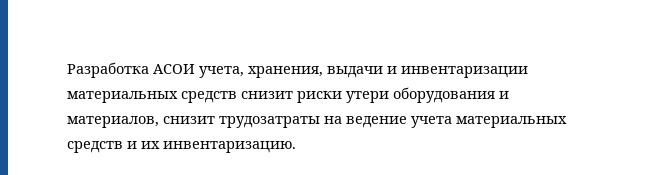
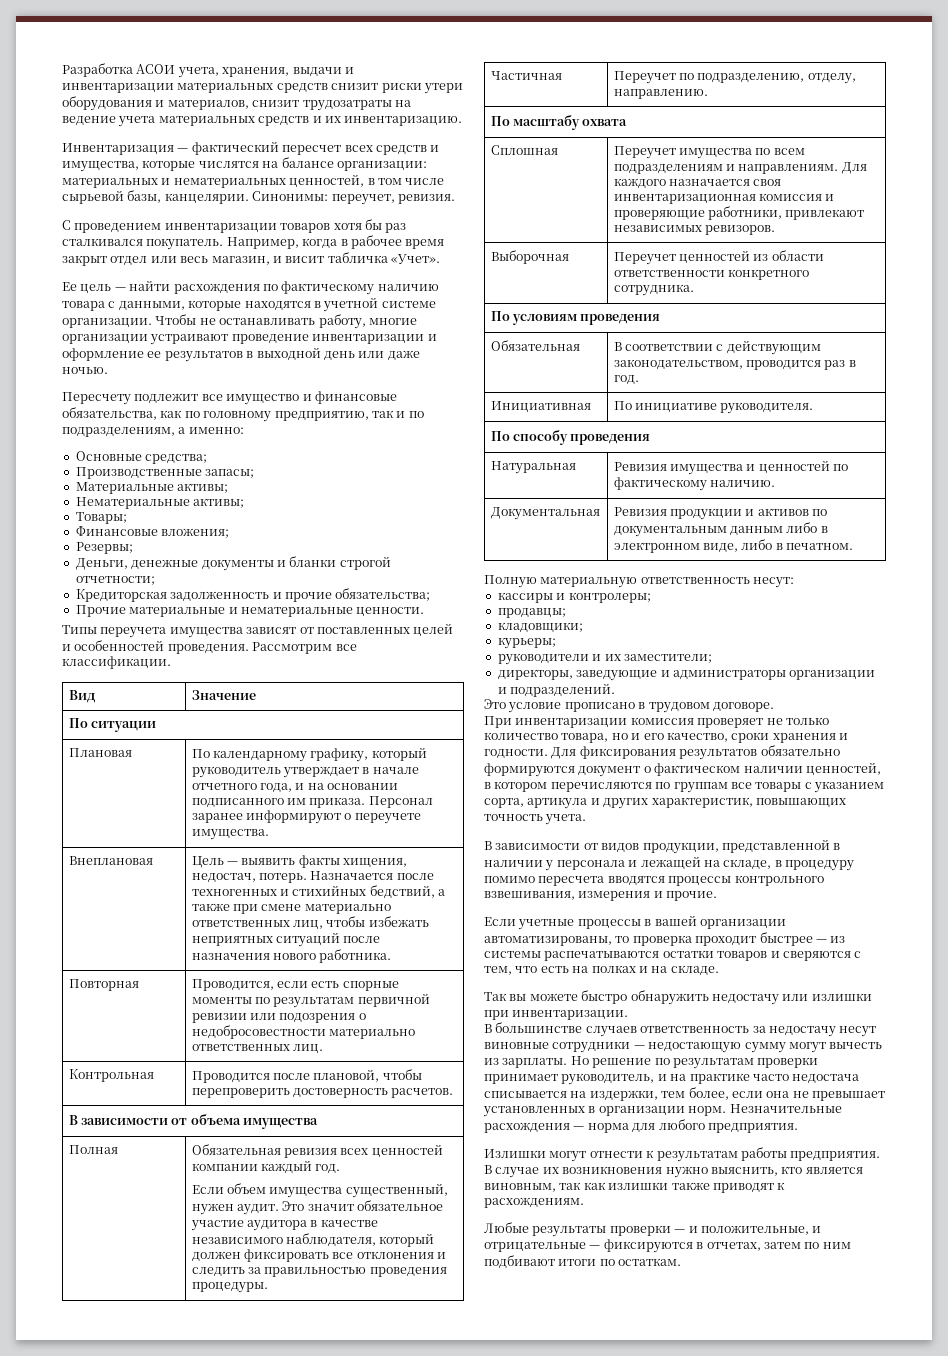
+ Инвентаризация — фактический пересчет всех средств и имущества, которые числятся на балансе организации: материальных и нематериальных ценностей, в том числе сырьевой базы, канцелярии. Синонимы: переучет, ревизия.
+ С проведением инвентаризации товаров хотя бы раз сталкивался покупатель. Например, когда в рабочее время закрыт отдел или весь магазин, и висит табличка «Учет».
+ Ее цель — найти расхождения по фактическому наличию товара с данными, которые находятся в учетной системе организации. Чтобы не останавливать работу, многие организации устраивают проведение инвентаризации и оформление ее результатов в выходной день или даже ночью.
+ Пересчету подлежит все имущество и финансовые обязательства, как по головному предприятию, так и по подразделениям, а именно:
+ Основные средства;
+ Производственные запасы;
+ Материальные активы;
+ Нематериальные активы;
+ Товары;
+ Финансовые вложения;
+ Резервы;
+ Деньги, денежные документы и бланки строгой отчетности;
+ Кредиторская задолженность и прочие обязательства;
+ Прочие материальные и нематериальные ценности.
+ Типы переучета имущества зависят от поставленных целей и особенностей проведения. Рассмотрим все классификации.
+ Вид | Значение
+ По ситуации
+ Плановая | По календарному графику, который руководитель утверждает в начале отчетного года, и на основании подписанного им приказа. Персонал заранее информируют о переучете имущества.
+ Внеплановая | Цель — выявить факты хищения, недостач, потерь. Назначается после техногенных и стихийных бедствий, а также при смене материально ответственных лиц, чтобы избежать неприятных ситуаций после назначения нового работника.
+ Повторная | Проводится, если есть спорные моменты по результатам первичной ревизии или подозрения о недобросовестности материально ответственных лиц.
+ Контрольная | Проводится после плановой, чтобы перепроверить достоверность расчетов.
+ В зависимости от объема имущества
+ Полная | Обязательная ревизия всех ценностей компании каждый год.
+ Если объем имущества существенный, нужен аудит. Это значит обязательное участие аудитора в качестве независимого наблюдателя, который должен фиксировать все отклонения и следить за правильностью проведения процедуры.
+ Частичная | Переучет по подразделению, отделу, направлению.
+ По масштабу охвата
+ Сплошная | Переучет имущества по всем подразделениям и направлениям. Для каждого назначается своя инвентаризационная комиссия и проверяющие работники, привлекают независимых ревизоров.
+ Выборочная | Переучет ценностей из области ответственности конкретного сотрудника.
+ По условиям проведения
+ Обязательная | В соответствии с действующим законодательством, проводится раз в год.
+ Инициативная | По инициативе руководителя.
+ По способу проведения
+ Натуральная | Ревизия имущества и ценностей по фактическому наличию.
+ Документальная | Ревизия продукции и активов по документальным данным либо в электронном виде, либо в печатном.
+ Полную материальную ответственность несут:
+ кассиры и контролеры;
+ продавцы;
+ кладовщики;
+ курьеры;
+ руководители и их заместители;
+ директоры, заведующие и администраторы организации и подразделений.
+ Это условие прописано в трудовом договоре.
+ При инвентаризации комиссия проверяет не только количество товара, но и его качество, сроки хранения и годности. Для фиксирования результатов обязательно формируются документ о фактическом наличии ценностей, в котором перечисляются по группам все товары с указанием сорта, артикула и других характеристик, повышающих точность учета.
+ В зависимости от видов продукции, представленной в наличии у персонала и лежащей на складе, в процедуру помимо пересчета вводятся процессы контрольного взвешивания, измерения и прочие.
+ Если учетные процессы в вашей организации автоматизированы, то проверка проходит быстрее — из системы распечатываются остатки товаров и сверяются с тем, что есть на полках и на складе.
+ Так вы можете быстро обнаружить недостачу или излишки при инвентаризации.
+ В большинстве случаев ответственность за недостачу несут виновные сотрудники — недостающую сумму могут вычесть из зарплаты. Но решение по результатам проверки принимает руководитель, и на практике часто недостача списывается на издержки, тем более, если она не превышает установленных в организации норм. Незначительные расхождения — норма для любого предприятия.
+ Излишки могут отнести к результатам работы предприятия. В случае их возникновения нужно выяснить, кто является виновным, так как излишки также приводят к расхождениям.
+ Любые результаты проверки — и положительные, и отрицательные — фиксируются в отчетах, затем по ним подбивают итоги по остаткам.

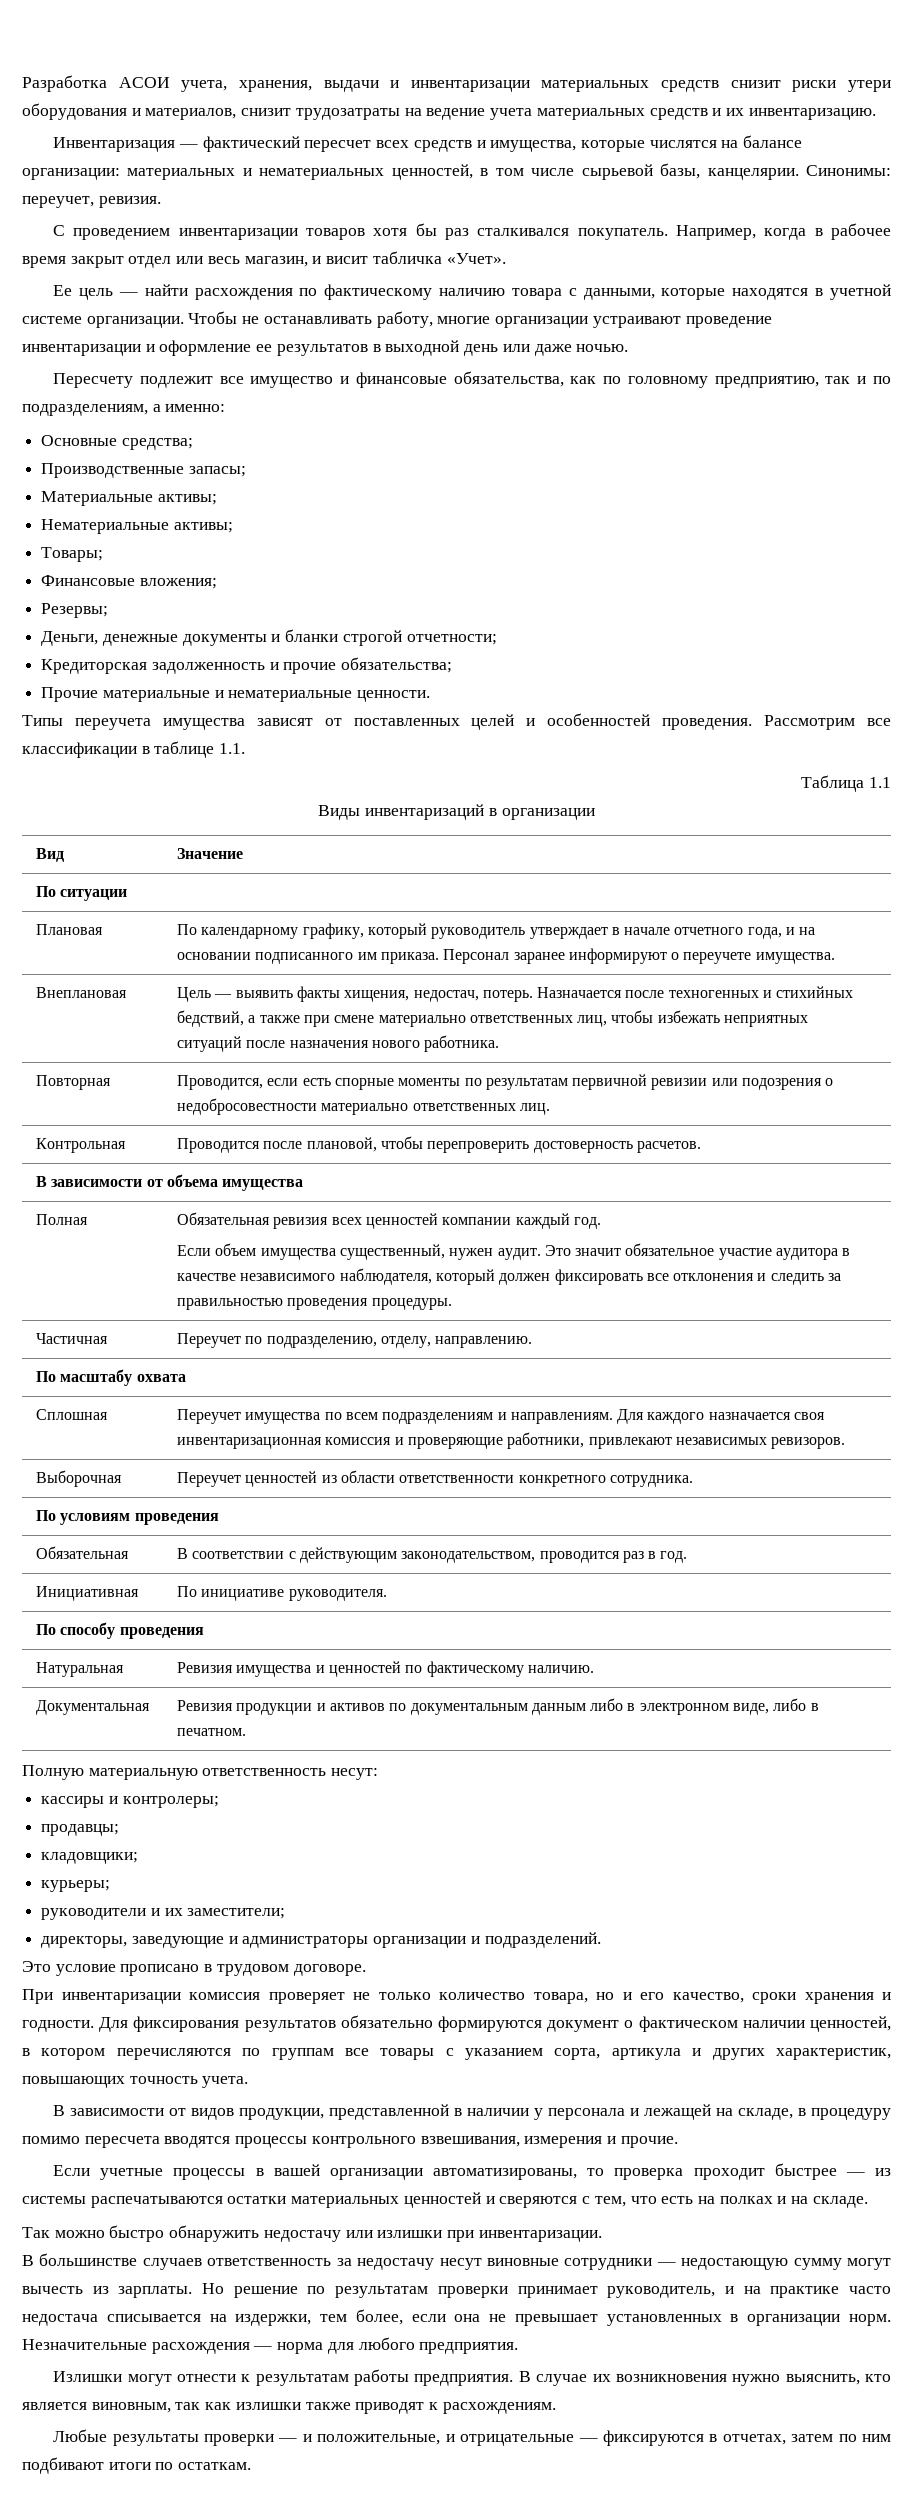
- Рассмотрим все классификации.
+ Рассмотрим все классификации в таблице 1.1.
+ Таблица 1.1
+ Виды инвентаризаций в организации
- Если учетные процессы в вашей организации автоматизированы, то проверка проходит быстрее — из системы распечатываются остатки товаров и сверяются с тем, что есть на полках и на складе.
+ Если учетные процессы в вашей организации автоматизированы, то проверка проходит быстрее — из системы распечатываются остатки материальных ценностей и сверяются с тем, что есть на полках и на складе.
- Так вы можете быстро обнаружить недостачу или излишки при инвентаризации.
+ Так можно быстро обнаружить недостачу или излишки при инвентаризации.

